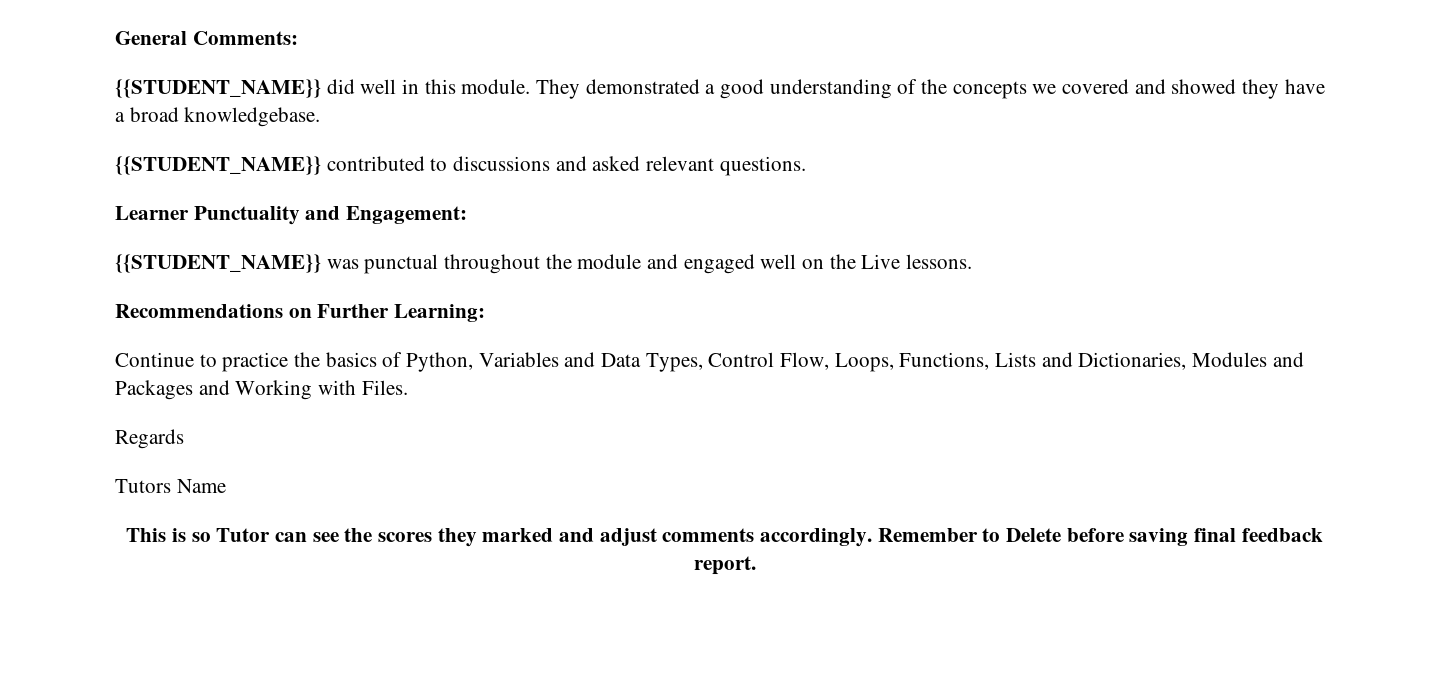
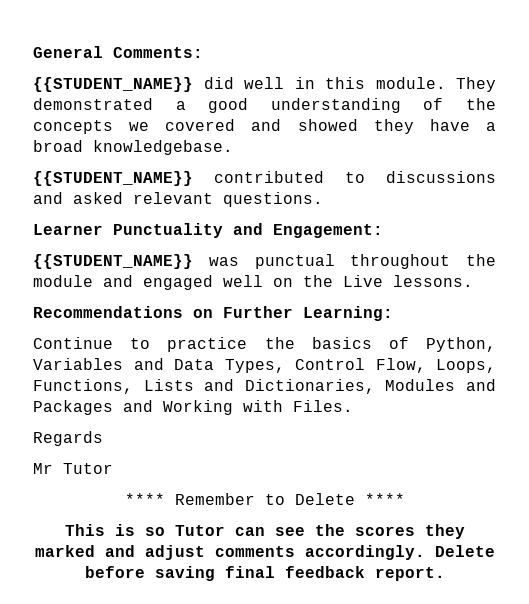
- Tutors Name
+ Mr Tutor
+ **** Remember to Delete ****
- Remember to Delete before saving final feedback report.
+ Delete before saving final feedback report.

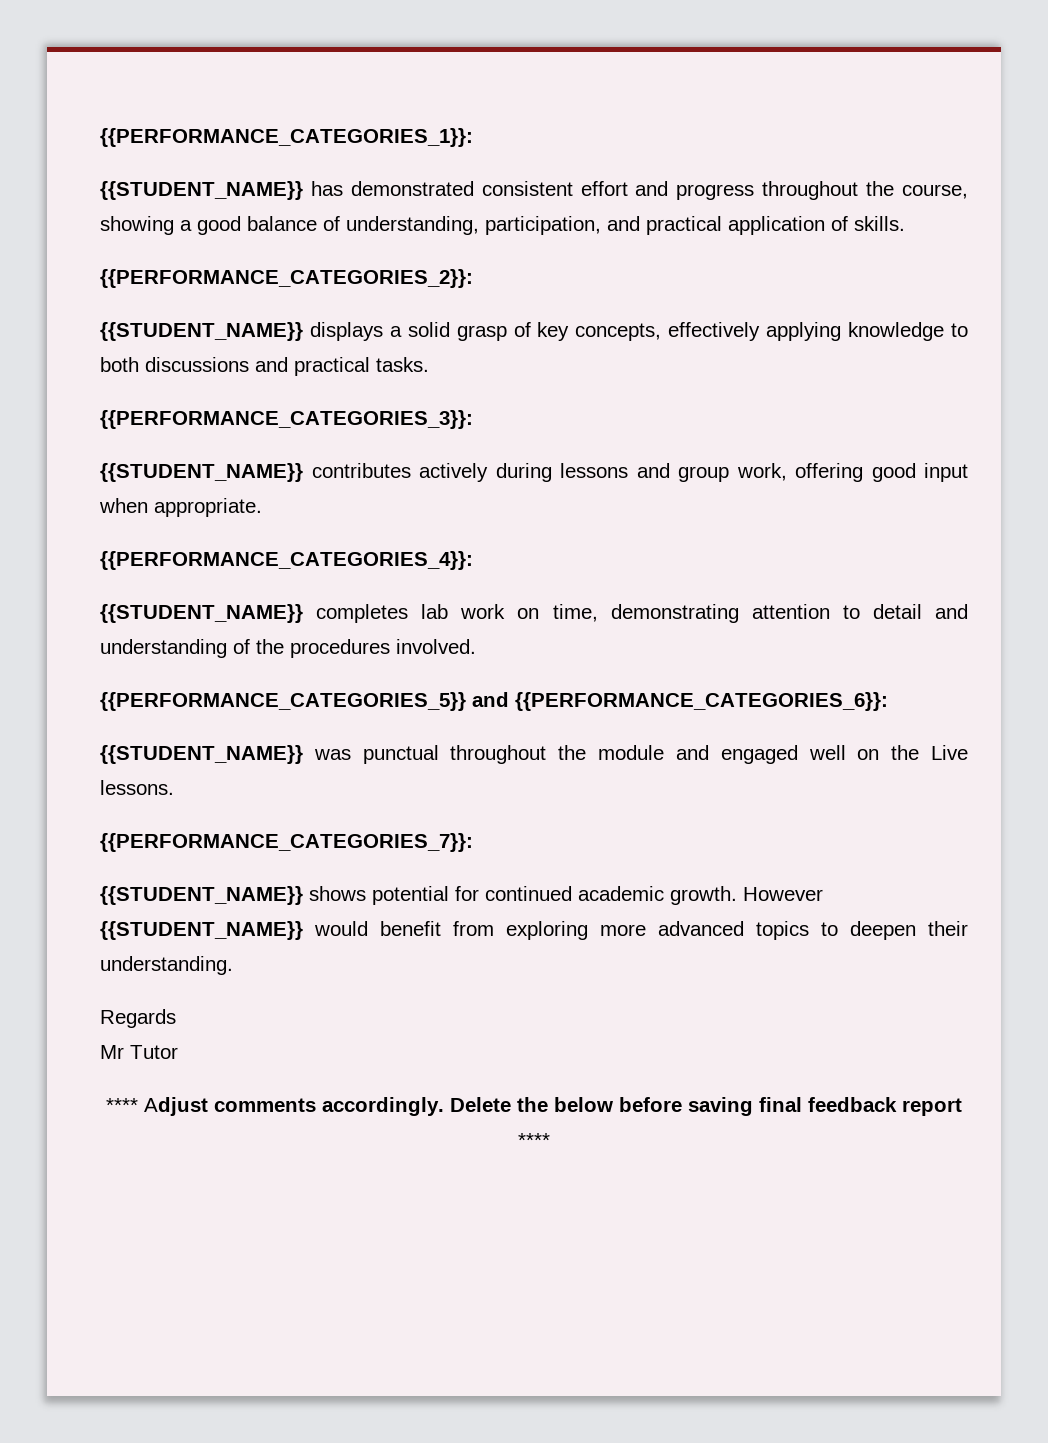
- General Comments:
- {{STUDENT_NAME}} did well in this module. They demonstrated a good understanding of the concepts we covered and showed they have a broad knowledgebase.
- {{STUDENT_NAME}} contributed to discussions and asked relevant questions.
- Learner Punctuality and Engagement:
+ {{PERFORMANCE_CATEGORIES_1}}:
+ {{STUDENT_NAME}} has demonstrated consistent effort and progress throughout the course, showing a good balance of understanding, participation, and practical application of skills.
+ {{PERFORMANCE_CATEGORIES_2}}:
+ {{STUDENT_NAME}} displays a solid grasp of key concepts, effectively applying knowledge to both discussions and practical tasks.
+ {{PERFORMANCE_CATEGORIES_3}}:
+ {{STUDENT_NAME}} contributes actively during lessons and group work, offering good input when appropriate.
+ {{PERFORMANCE_CATEGORIES_4}}:
+ {{STUDENT_NAME}} completes lab work on time, demonstrating attention to detail and understanding of the procedures involved.
+ {{PERFORMANCE_CATEGORIES_5}} and {{PERFORMANCE_CATEGORIES_6}}:
- Recommendations on Further Learning:
- Continue to practice the basics of Python, Variables and Data Types, Control Flow, Loops, Functions, Lists and Dictionaries, Modules and Packages and Working with Files.
+ {{PERFORMANCE_CATEGORIES_7}}:
+ {{STUDENT_NAME}} shows potential for continued academic growth. However {{STUDENT_NAME}} would benefit from exploring more advanced topics to deepen their understanding.
  Regards
  Mr Tutor
- **** Remember to Delete ****
- This is so Tutor can see the scores they marked and adjust comments accordingly.
+ **** Adjust comments accordingly.
- Delete before saving final feedback report.
+ Delete the below before saving final feedback report ****

